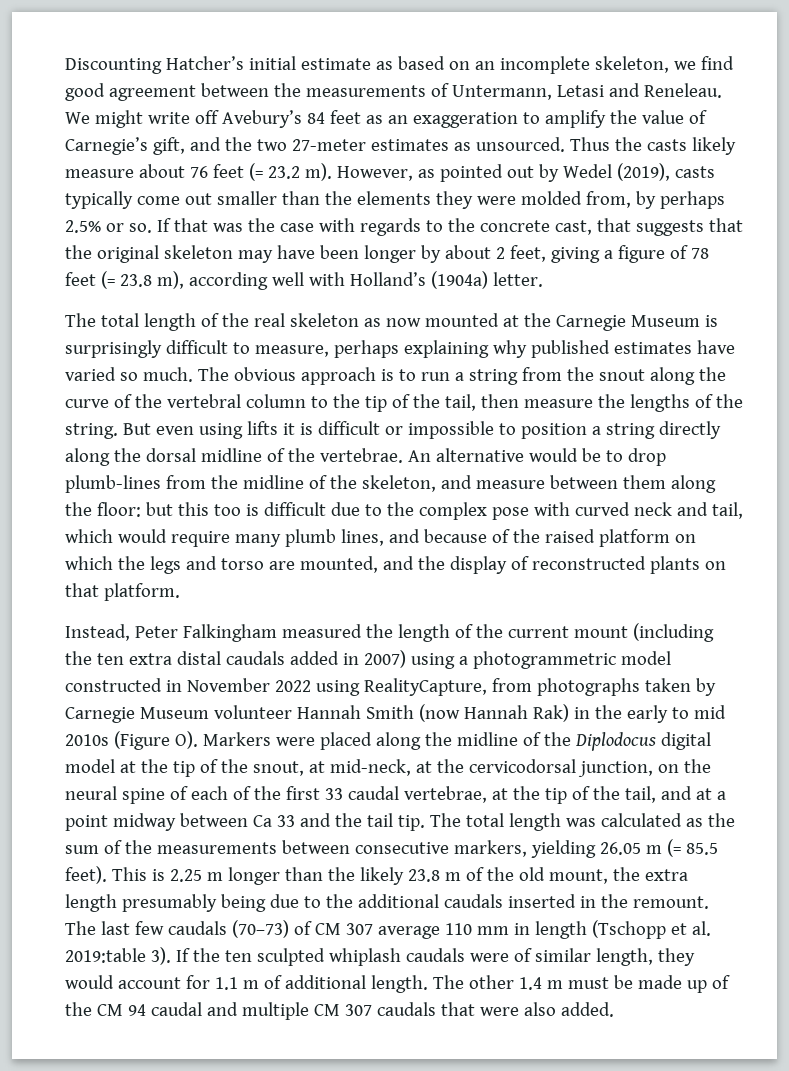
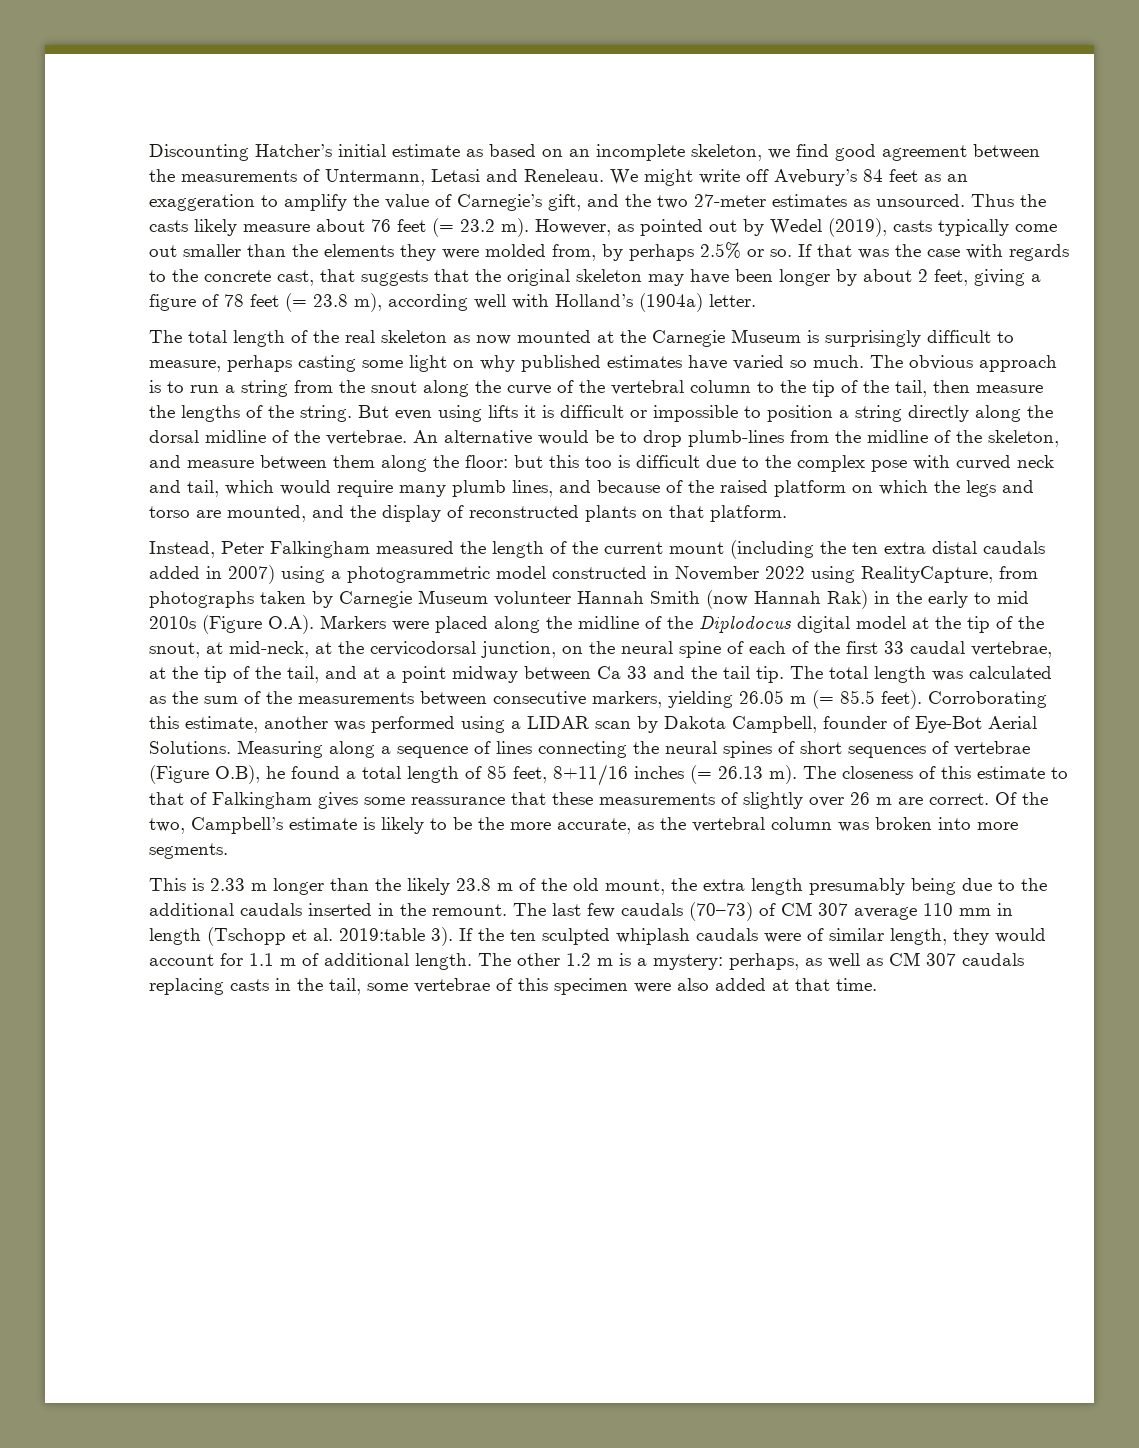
- The total length of the real skeleton as now mounted at the Carnegie Museum is surprisingly difficult to measure, perhaps explaining why published estimates have varied so much.
+ The total length of the real skeleton as now mounted at the Carnegie Museum is surprisingly difficult to measure, perhaps casting some light on why published estimates have varied so much.
- Instead, Peter Falkingham measured the length of the current mount (including the ten extra distal caudals added in 2007) using a photogrammetric model constructed in November 2022 using RealityCapture, from photographs taken by Carnegie Museum volunteer Hannah Smith (now Hannah Rak) in the early to mid 2010s (Figure O). Markers were placed along the midline of the Diplodocus digital model at the tip of the snout, at mid-neck, at the cervicodorsal junction, on the neural spine of each of the first 33 caudal vertebrae, at the tip of the tail, and at a point midway between Ca 33 and the tail tip.
+ Instead, Peter Falkingham measured the length of the current mount (including the ten extra distal caudals added in 2007) using a photogrammetric model constructed in November 2022 using RealityCapture, from photographs taken by Carnegie Museum volunteer Hannah Smith (now Hannah Rak) in the early to mid 2010s (Figure O.A). Markers were placed along the midline of the Diplodocus digital model at the tip of the snout, at mid-neck, at the cervicodorsal junction, on the neural spine of each of the first 33 caudal vertebrae, at the tip of the tail, and at a point midway between Ca 33 and the tail tip.
- The total length was calculated as the sum of the measurements between consecutive markers, yielding 26.05 m (= 85.5 feet). This is 2.25 m longer than the likely 23.8 m of the old mount, the extra length presumably being due to the additional caudals inserted in the remount.
+ The total length was calculated as the sum of the measurements between consecutive markers, yielding 26.05 m (= 85.5 feet). Corroborating this estimate, another was performed using a LIDAR scan by Dakota Campbell, founder of Eye-Bot Aerial Solutions. Measuring along a sequence of lines connecting the neural spines of short sequences of vertebrae (Figure O.B), he found a total length of 85 feet, 8+11/16 inches (= 26.13 m). The closeness of this estimate to that of Falkingham gives some reassurance that these measurements of slightly over 26 m are correct. Of the two, Campbell’s estimate is likely to be the more accurate, as the vertebral column was broken into more segments.
+ This is 2.33 m longer than the likely 23.8 m of the old mount, the extra length presumably being due to the additional caudals inserted in the remount.
- The other 1.4 m must be made up of the CM 94 caudal and multiple CM 307 caudals that were also added.
+ The other 1.2 m is a mystery: perhaps, as well as CM 307 caudals replacing casts in the tail, some vertebrae of this specimen were also added at that time.

